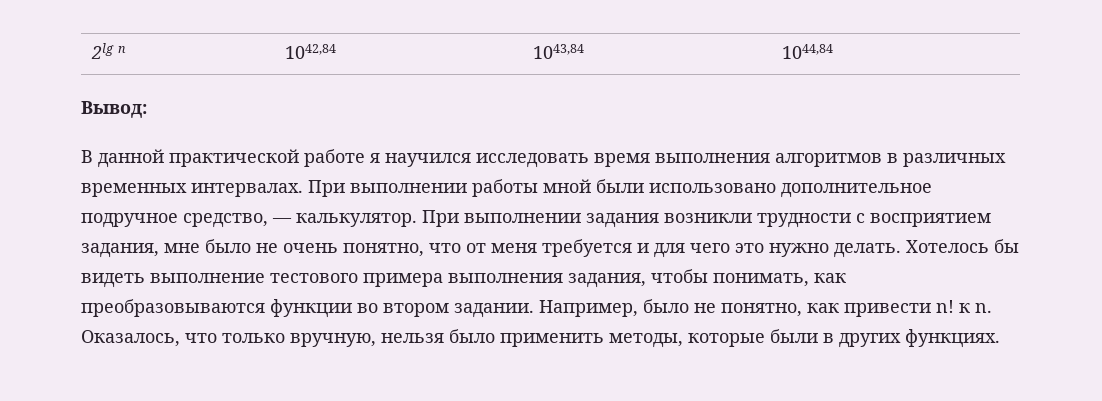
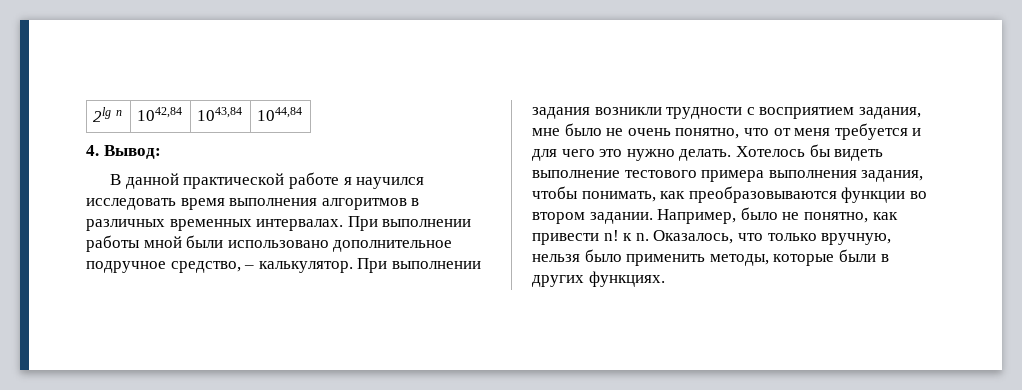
- Вывод:
+ 4. Вывод:
- При выполнении работы мной были использовано дополнительное подручное средство, — калькулятор.
+ При выполнении работы мной были использовано дополнительное подручное средство, – калькулятор.

